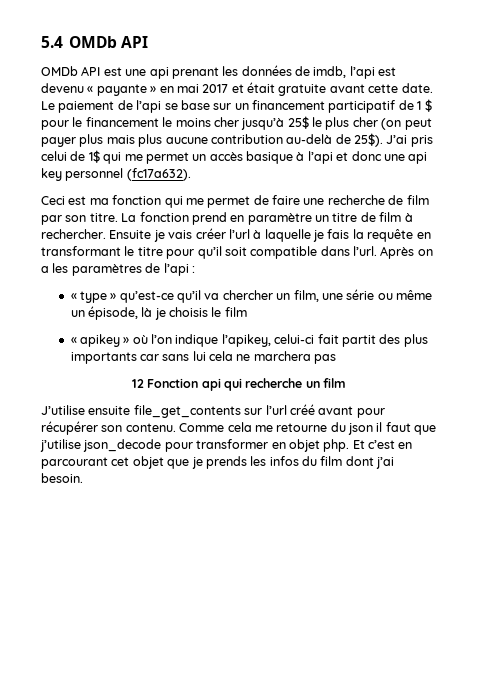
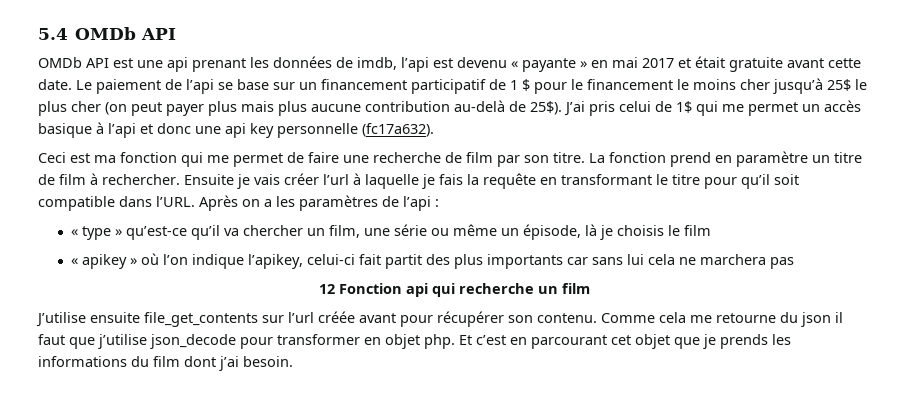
- J’ai pris celui de 1$ qui me permet un accès basique à l’api et donc une api key personnel (fc17a632).
+ J’ai pris celui de 1$ qui me permet un accès basique à l’api et donc une api key personnelle (fc17a632).
- Ensuite je vais créer l’url à laquelle je fais la requête en transformant le titre pour qu’il soit compatible dans l’url.
+ Ensuite je vais créer l’url à laquelle je fais la requête en transformant le titre pour qu’il soit compatible dans l’URL.
- J’utilise ensuite file_get_contents sur l’url créé avant pour récupérer son contenu.
+ J’utilise ensuite file_get_contents sur l’url créée avant pour récupérer son contenu.
- Et c’est en parcourant cet objet que je prends les infos du film dont j’ai besoin.
+ Et c’est en parcourant cet objet que je prends les informations du film dont j’ai besoin.

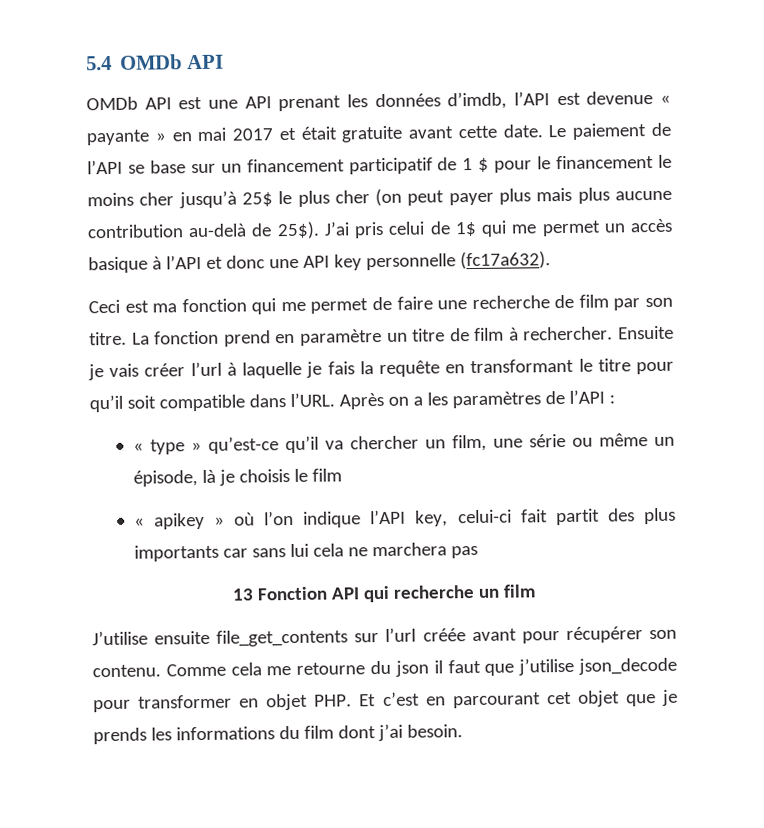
- OMDb API est une api prenant les données de imdb, l’api est devenu « payante » en mai 2017 et était gratuite avant cette date.
+ OMDb API est une API prenant les données d’imdb, l’API est devenue « payante » en mai 2017 et était gratuite avant cette date.
- Le paiement de l’api se base sur un financement participatif de 1 $ pour le financement le moins cher jusqu’à 25$ le plus cher (on peut payer plus mais plus aucune contribution au-delà de 25$).
+ Le paiement de l’API se base sur un financement participatif de 1 $ pour le financement le moins cher jusqu’à 25$ le plus cher (on peut payer plus mais plus aucune contribution au-delà de 25$).
- J’ai pris celui de 1$ qui me permet un accès basique à l’api et donc une api key personnelle (fc17a632).
+ J’ai pris celui de 1$ qui me permet un accès basique à l’API et donc une API key personnelle (fc17a632).
- Après on a les paramètres de l’api :
+ Après on a les paramètres de l’API :
- « apikey » où l’on indique l’apikey, celui-ci fait partit des plus importants car sans lui cela ne marchera pas
+ « apikey » où l’on indique l’API key, celui-ci fait partit des plus importants car sans lui cela ne marchera pas
- 12 Fonction api qui recherche un film
+ 13 Fonction API qui recherche un film
- Comme cela me retourne du json il faut que j’utilise json_decode pour transformer en objet php. Et c’est en parcourant cet objet que je prends les informations du film dont j’ai besoin.
+ Comme cela me retourne du json il faut que j’utilise json_decode pour transformer en objet PHP. Et c’est en parcourant cet objet que je prends les informations du film dont j’ai besoin.

